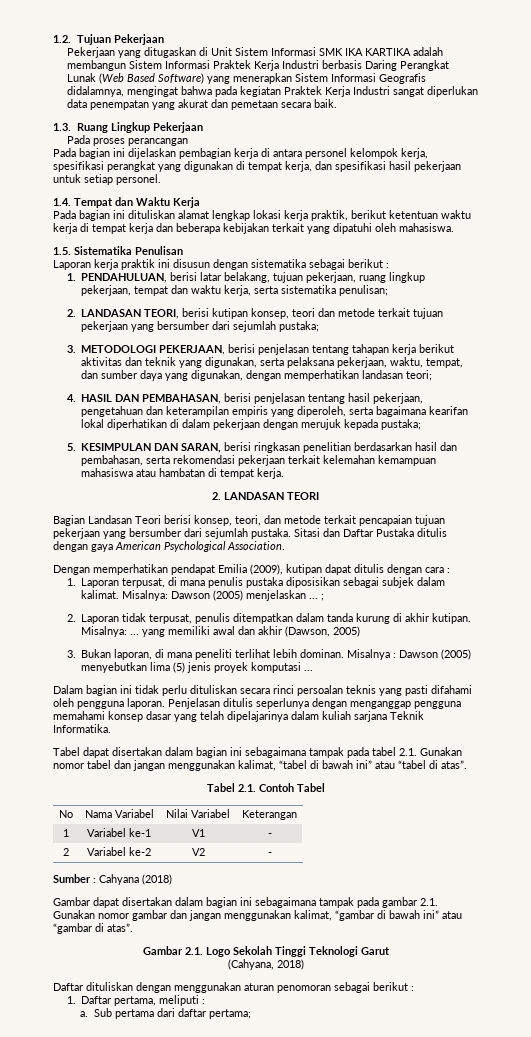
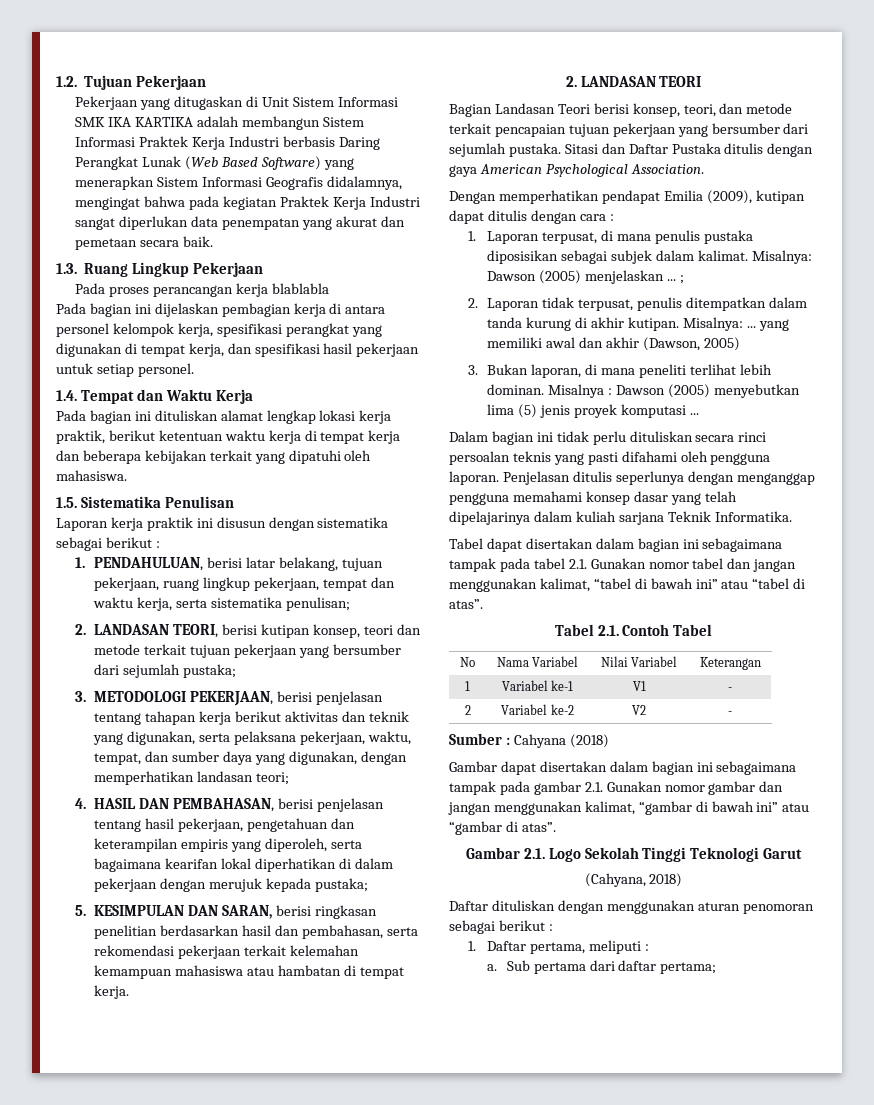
- Pada proses perancangan
+ Pada proses perancangan kerja blablabla

